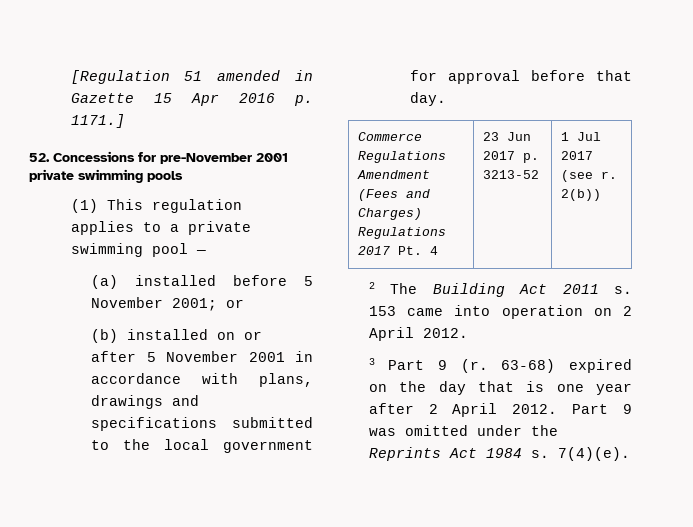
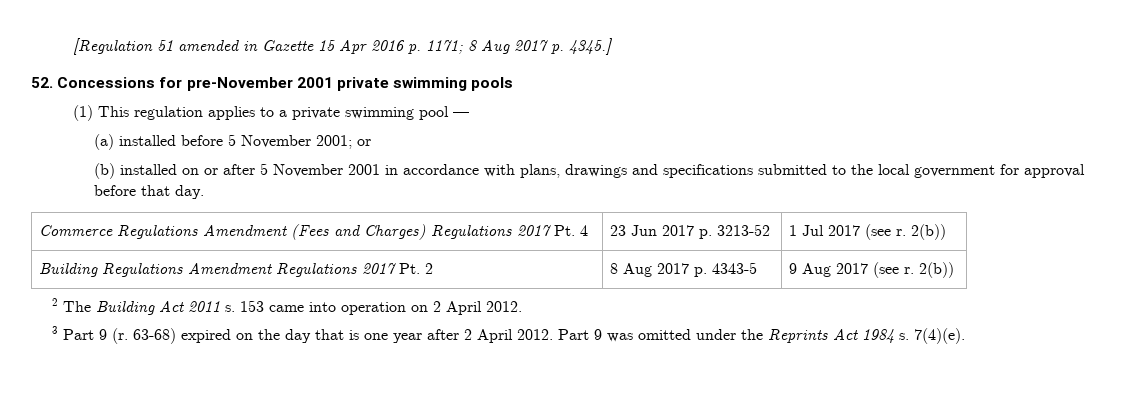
- [Regulation 51 amended in Gazette 15 Apr 2016 p. 1171.]
+ [Regulation 51 amended in Gazette 15 Apr 2016 p. 1171; 8 Aug 2017 p. 4345.]
+ Building Regulations Amendment Regulations 2017 Pt. 2 | 8 Aug 2017 p. 4343-5 | 9 Aug 2017 (see r. 2(b))

